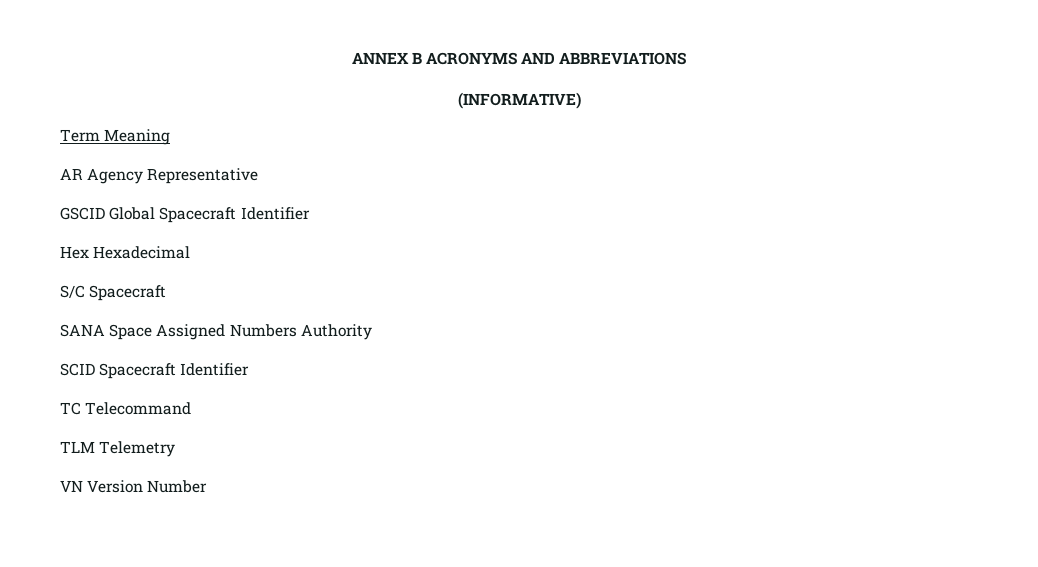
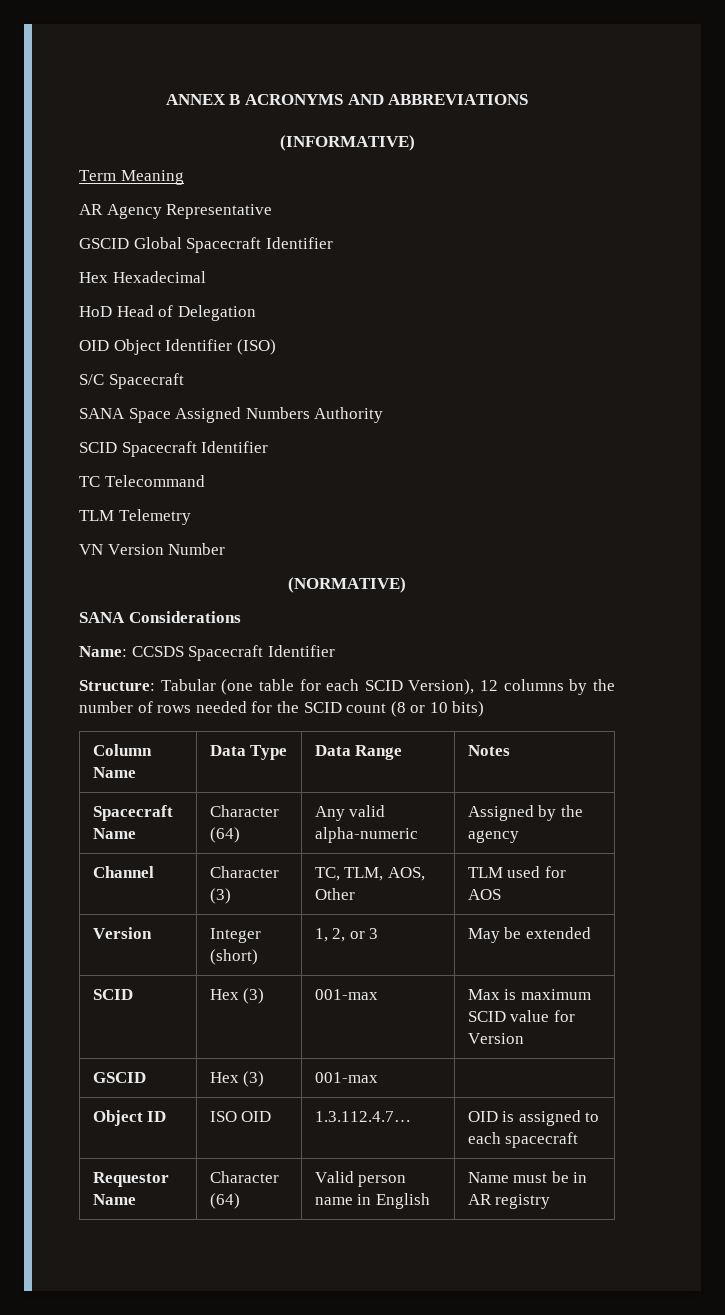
+ HoD Head of Delegation
+ OID Object Identifier (ISO)
+ (NORMATIVE)
+ SANA Considerations
+ Name: CCSDS Spacecraft Identifier
+ Structure: Tabular (one table for each SCID Version), 12 columns by the number of rows needed for the SCID count (8 or 10 bits)
+ Column Name | Data Type | Data Range | Notes
+ Spacecraft Name | Character (64) | Any valid alpha-numeric | Assigned by the agency
+ Channel | Character (3) | TC, TLM, AOS, Other | TLM used for AOS
+ Version | Integer (short) | 1, 2, or 3 | May be extended
+ SCID | Hex (3) | 001-max | Max is maximum SCID value for Version
+ GSCID | Hex (3) | 001-max |
+ Object ID | ISO OID | 1.3.112.4.7… | OID is assigned to each spacecraft
+ Requestor Name | Character (64) | Valid person name in English | Name must be in AR registry

